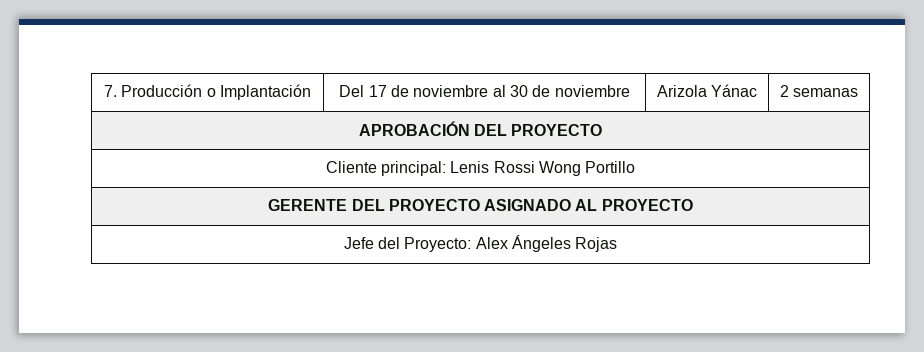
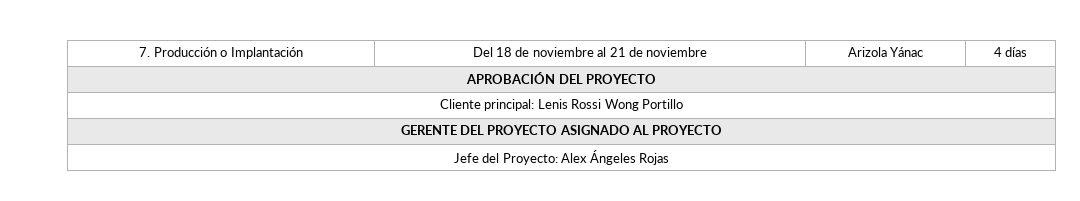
- 7. Producción o Implantación | Del 17 de noviembre al 30 de noviembre | Arizola Yánac | 2 semanas
+ 7. Producción o Implantación | Del 18 de noviembre al 21 de noviembre | Arizola Yánac | 4 días

